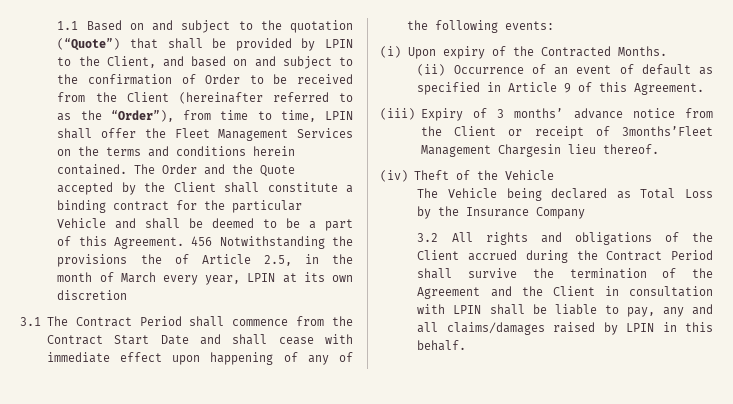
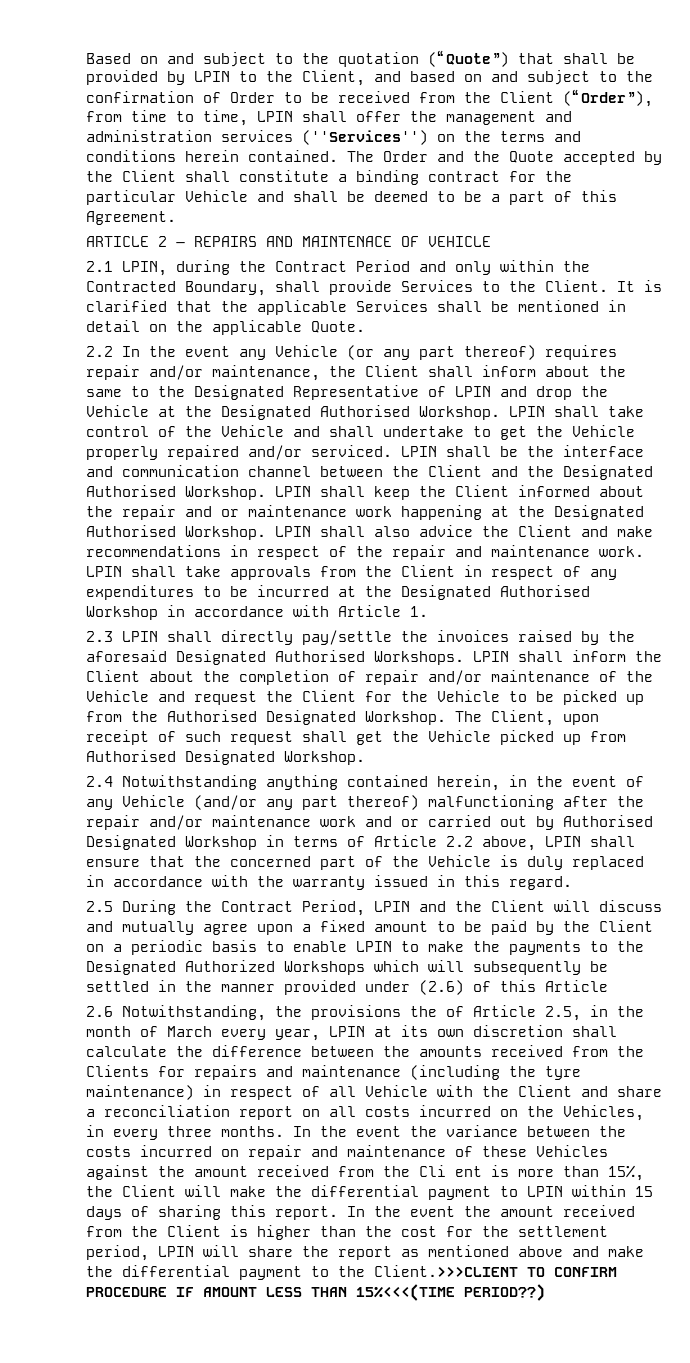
- 1.1 Based on and subject to the quotation (“Quote”) that shall be provided by LPIN to the Client, and based on and subject to the confirmation of Order to be received from the Client (hereinafter referred to as the “Order”), from time to time, LPIN shall offer the Fleet Management Services on the terms and conditions herein contained.
+ Based on and subject to the quotation (“Quote”) that shall be provided by LPIN to the Client, and based on and subject to the confirmation of Order to be received from the Client (“Order”), from time to time, LPIN shall offer the management and administration services (''Services'') on the terms and conditions herein contained.
- The Order and the Quote accepted by the Client shall constitute a binding contract for the particular Vehicle and shall be deemed to be a part of this Agreement. 456 Notwithstanding the provisions the of Article 2.5, in the month of March every year, LPIN at its own discretion
- 3.1 The Contract Period shall commence from the Contract Start Date and shall cease with immediate effect upon happening of any of the following events:
- (i) Upon expiry of the Contracted Months.
- (ii) Occurrence of an event of default as specified in Article 9 of this Agreement.
- (iii) Expiry of 3 months’ advance notice from the Client or receipt of 3months’Fleet Management Chargesin lieu thereof.
- (iv) Theft of the Vehicle
- The Vehicle being declared as Total Loss by the Insurance Company
- 3.2 All rights and obligations of the Client accrued during the Contract Period shall survive the termination of the Agreement and the Client in consultation with LPIN shall be liable to pay, any and all claims/damages raised by LPIN in this behalf.
+ The Order and the Quote accepted by the Client shall constitute a binding contract for the particular Vehicle and shall be deemed to be a part of this Agreement.
+ ARTICLE 2 – REPAIRS AND MAINTENACE OF VEHICLE
+ 2.1 LPIN, during the Contract Period and only within the Contracted Boundary, shall provide Services to the Client. It is clarified that the applicable Services shall be mentioned in detail on the applicable Quote.
+ 2.2 In the event any Vehicle (or any part thereof) requires repair and/or maintenance, the Client shall inform about the same to the Designated Representative of LPIN and drop the Vehicle at the Designated Authorised Workshop. LPIN shall take control of the Vehicle and shall undertake to get the Vehicle properly repaired and/or serviced. LPIN shall be the interface and communication channel between the Client and the Designated Authorised Workshop. LPIN shall keep the Client informed about the repair and or maintenance work happening at the Designated Authorised Workshop. LPIN shall also advice the Client and make recommendations in respect of the repair and maintenance work. LPIN shall take approvals from the Client in respect of any expenditures to be incurred at the Designated Authorised Workshop in accordance with Article 1.
+ 2.3 LPIN shall directly pay/settle the invoices raised by the aforesaid Designated Authorised Workshops. LPIN shall inform the Client about the completion of repair and/or maintenance of the Vehicle and request the Client for the Vehicle to be picked up from the Authorised Designated Workshop. The Client, upon receipt of such request shall get the Vehicle picked up from Authorised Designated Workshop.
+ 2.4 Notwithstanding anything contained herein, in the event of any Vehicle (and/or any part thereof) malfunctioning after the repair and/or maintenance work and or carried out by Authorised Designated Workshop in terms of Article 2.2 above, LPIN shall ensure that the concerned part of the Vehicle is duly replaced in accordance with the warranty issued in this regard.
+ 2.5 During the Contract Period, LPIN and the Client will discuss and mutually agree upon a fixed amount to be paid by the Client on a periodic basis to enable LPIN to make the payments to the Designated Authorized Workshops which will subsequently be settled in the manner provided under (2.6) of this Article
+ 2.6 Notwithstanding, the provisions the of Article 2.5, in the month of March every year, LPIN at its own discretion shall calculate the difference between the amounts received from the Clients for repairs and maintenance (including the tyre maintenance) in respect of all Vehicle with the Client and share a reconciliation report on all costs incurred on the Vehicles, in every three months. In the event the variance between the costs incurred on repair and maintenance of these Vehicles against the amount received from the Cli ent is more than 15%, the Client will make the differential payment to LPIN within 15 days of sharing this report. In the event the amount received from the Client is higher than the cost for the settlement period, LPIN will share the report as mentioned above and make the differential payment to the Client.>>>CLIENT TO CONFIRM PROCEDURE IF AMOUNT LESS THAN 15%<<<(TIME PERIOD??)

